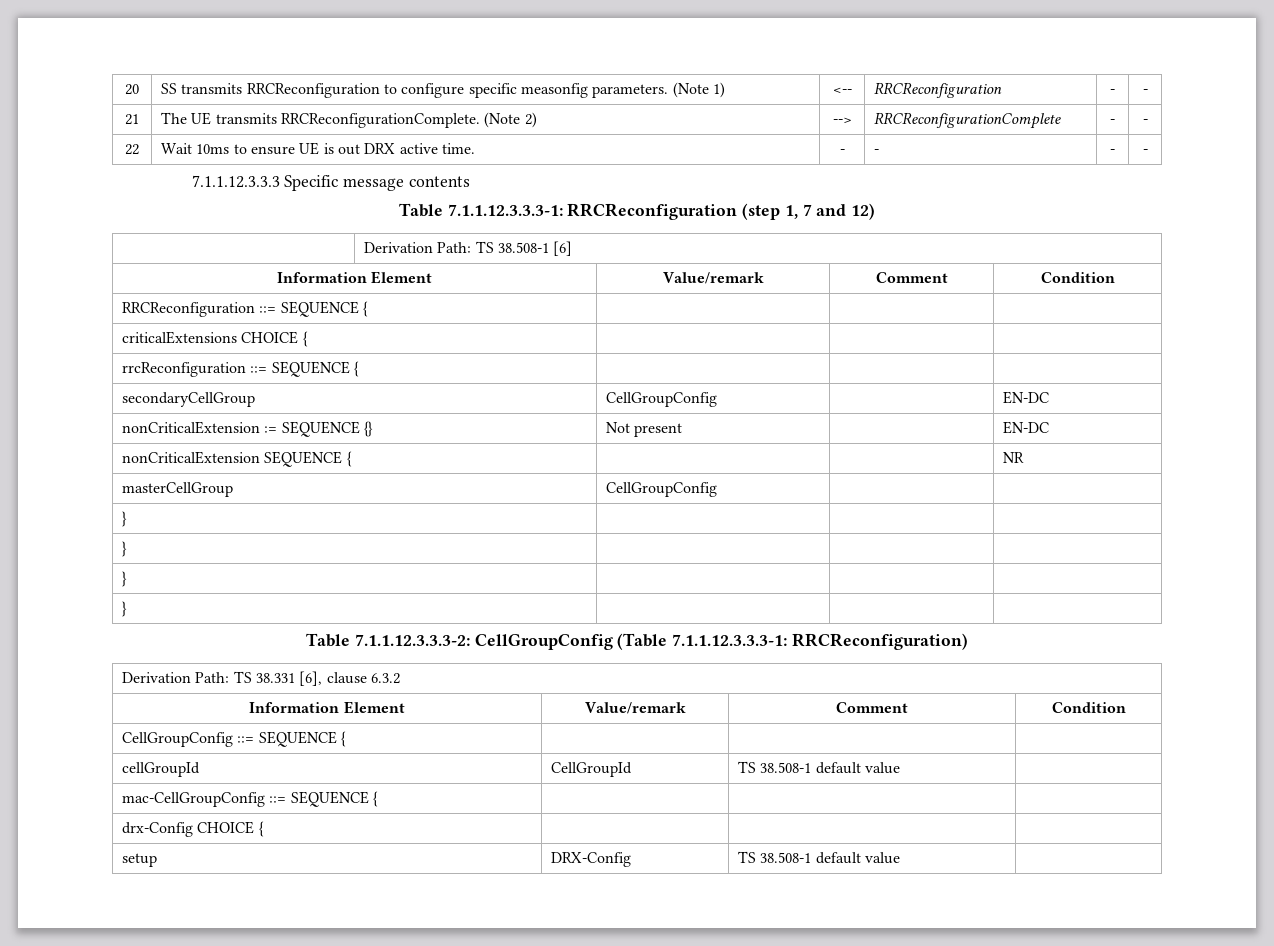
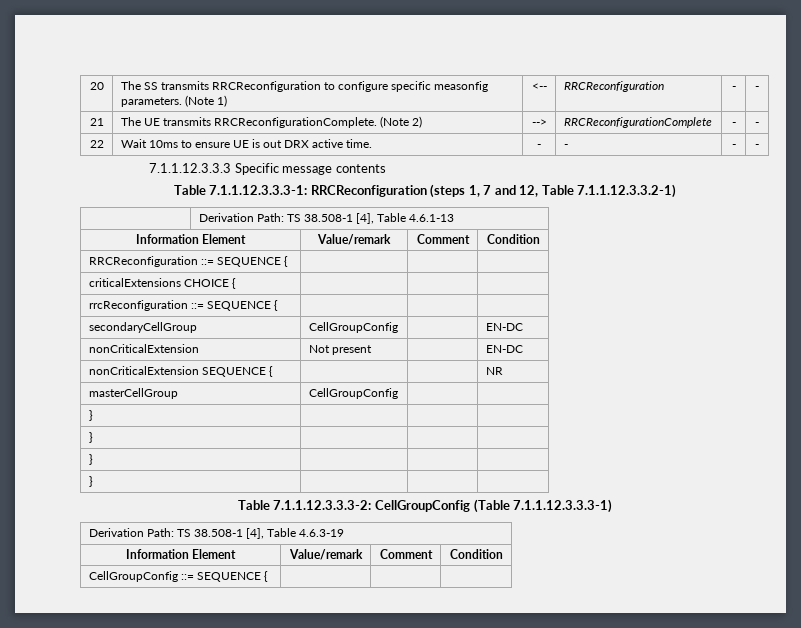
- 20 | SS transmits RRCReconfiguration to configure specific measonfig parameters. (Note 1) | <-- | RRCReconfiguration | - | -
+ 20 | The SS transmits RRCReconfiguration to configure specific measonfig parameters. (Note 1) | <-- | RRCReconfiguration | - | -
- Table 7.1.1.12.3.3.3-1: RRCReconfiguration (step 1, 7 and 12)
- | Derivation Path: TS 38.508-1 [6]
+ Table 7.1.1.12.3.3.3-1: RRCReconfiguration (steps 1, 7 and 12, Table 7.1.1.12.3.3.2-1)
+ | Derivation Path: TS 38.508-1 [4], Table 4.6.1-13
- nonCriticalExtension := SEQUENCE {} | Not present | | EN-DC
+ nonCriticalExtension | Not present | | EN-DC
- Table 7.1.1.12.3.3.3-2: CellGroupConfig (Table 7.1.1.12.3.3.3-1: RRCReconfiguration)
- Derivation Path: TS 38.331 [6], clause 6.3.2
+ Table 7.1.1.12.3.3.3-2: CellGroupConfig (Table 7.1.1.12.3.3.3-1)
+ Derivation Path: TS 38.508-1 [4], Table 4.6.3-19
- cellGroupId | CellGroupId | TS 38.508-1 default value |
- mac-CellGroupConfig ::= SEQUENCE { | | |
- drx-Config CHOICE { | | |
- setup | DRX-Config | TS 38.508-1 default value |

